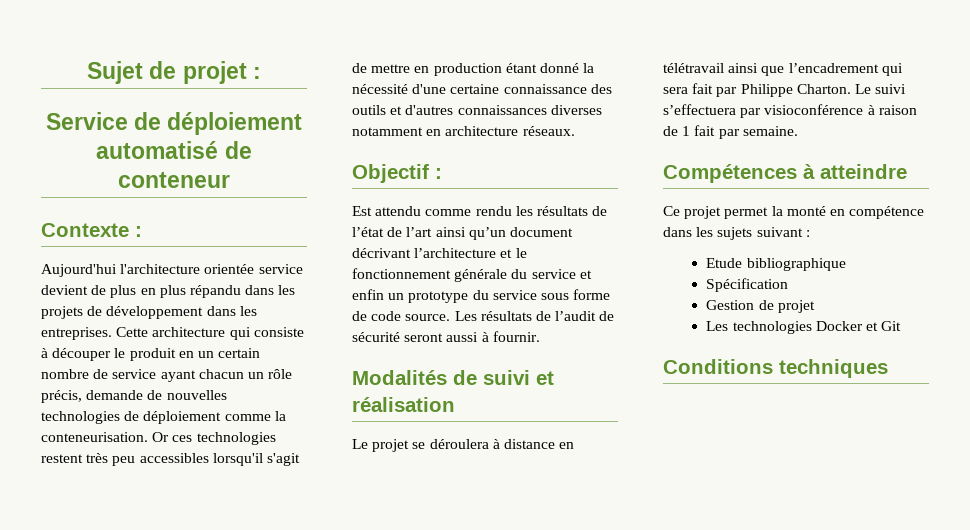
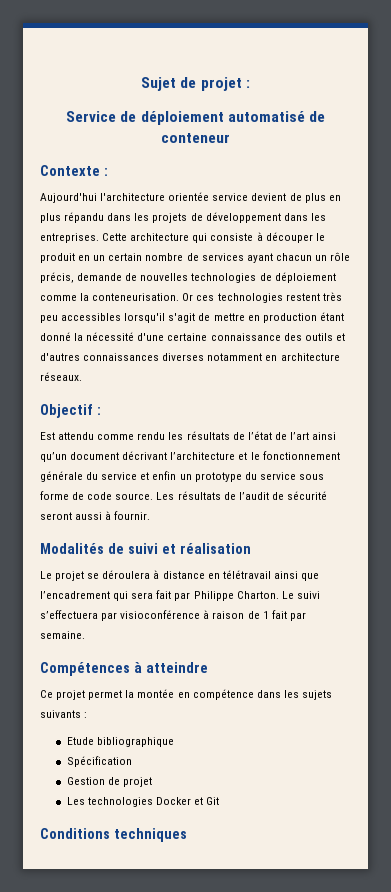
- Cette architecture qui consiste à découper le produit en un certain nombre de service ayant chacun un rôle précis, demande de nouvelles technologies de déploiement comme la conteneurisation.
+ Cette architecture qui consiste à découper le produit en un certain nombre de services ayant chacun un rôle précis, demande de nouvelles technologies de déploiement comme la conteneurisation.
- Ce projet permet la monté en compétence dans les sujets suivant :
+ Ce projet permet la montée en compétence dans les sujets suivants :

